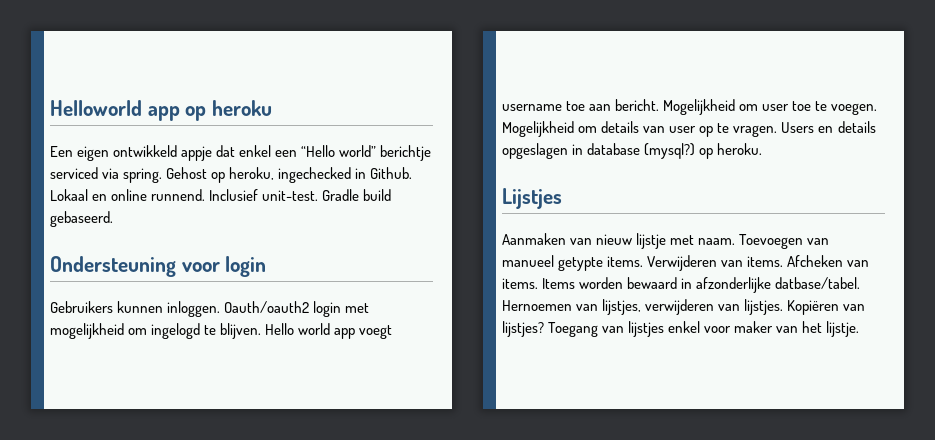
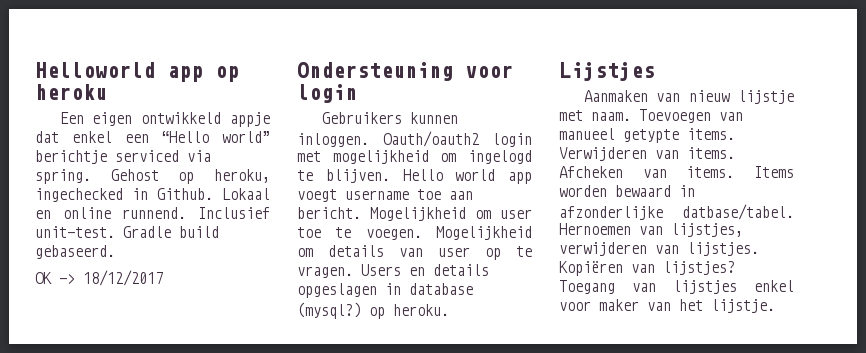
+ OK -> 18/12/2017

